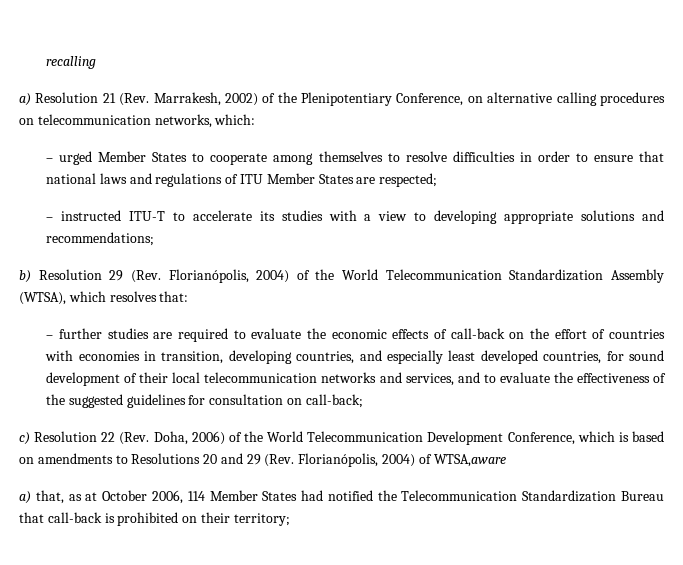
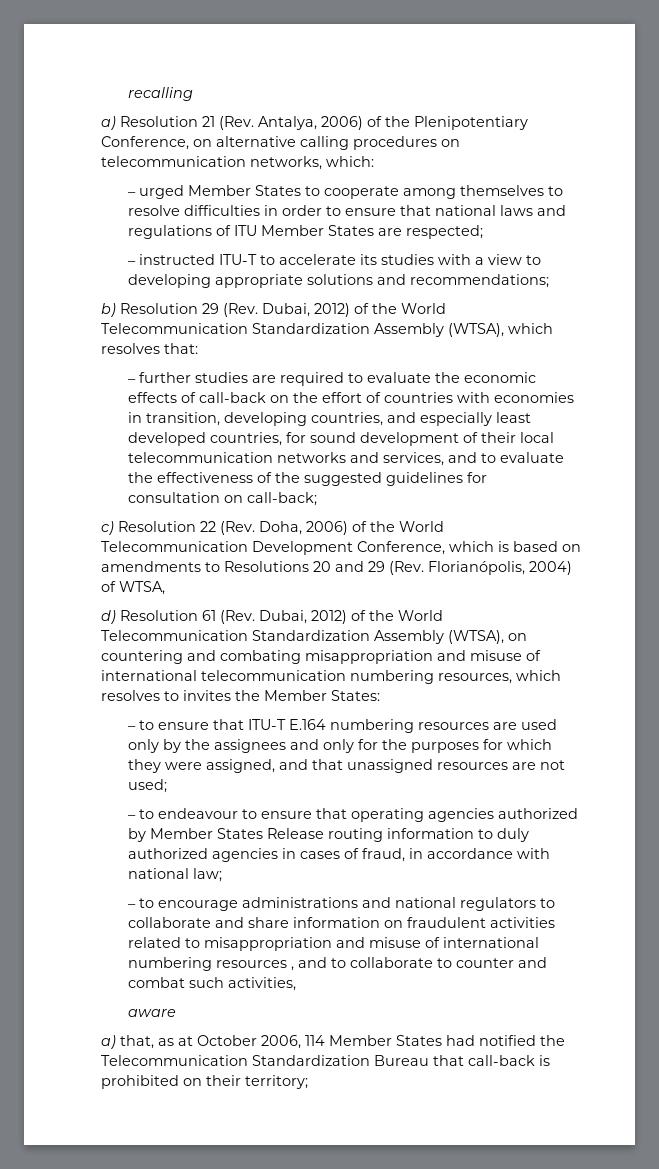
- a) Resolution 21 (Rev. Marrakesh, 2002) of the Plenipotentiary Conference, on alternative calling procedures on telecommunication networks, which:
+ a) Resolution 21 (Rev. Antalya, 2006) of the Plenipotentiary Conference, on alternative calling procedures on telecommunication networks, which:
- b) Resolution 29 (Rev. Florianópolis, 2004) of the World Telecommunication Standardization Assembly (WTSA), which resolves that:
+ b) Resolution 29 (Rev. Dubai, 2012) of the World Telecommunication Standardization Assembly (WTSA), which resolves that:
- c) Resolution 22 (Rev. Doha, 2006) of the World Telecommunication Development Conference, which is based on amendments to Resolutions 20 and 29 (Rev. Florianópolis, 2004) of WTSA,aware
+ c) Resolution 22 (Rev. Doha, 2006) of the World Telecommunication Development Conference, which is based on amendments to Resolutions 20 and 29 (Rev. Florianópolis, 2004) of WTSA,
+ d) Resolution 61 (Rev. Dubai, 2012) of the World Telecommunication Standardization Assembly (WTSA), on countering and combating misappropriation and misuse of international telecommunication numbering resources, which resolves to invites the Member States:
+ – to ensure that ITU-T E.164 numbering resources are used only by the assignees and only for the purposes for which they were assigned, and that unassigned resources are not used;
+ – to endeavour to ensure that operating agencies authorized by Member States Release routing information to duly authorized agencies in cases of fraud, in accordance with national law;
+ – to encourage administrations and national regulators to collaborate and share information on fraudulent activities related to misappropriation and misuse of international numbering resources , and to collaborate to counter and combat such activities,
+ aware

